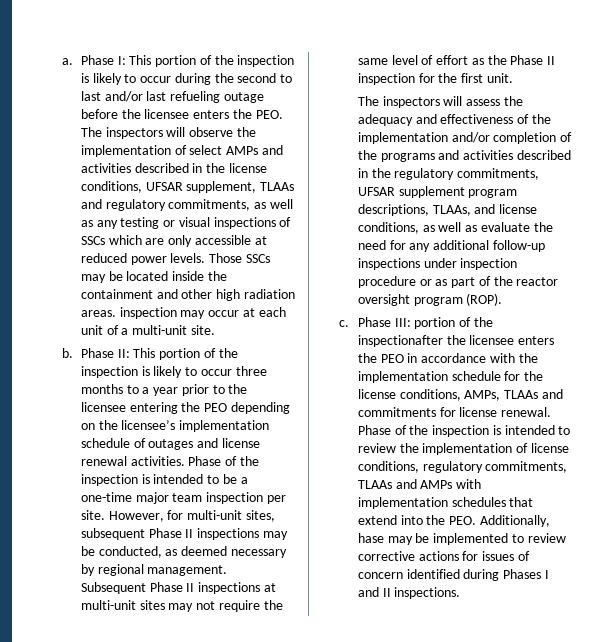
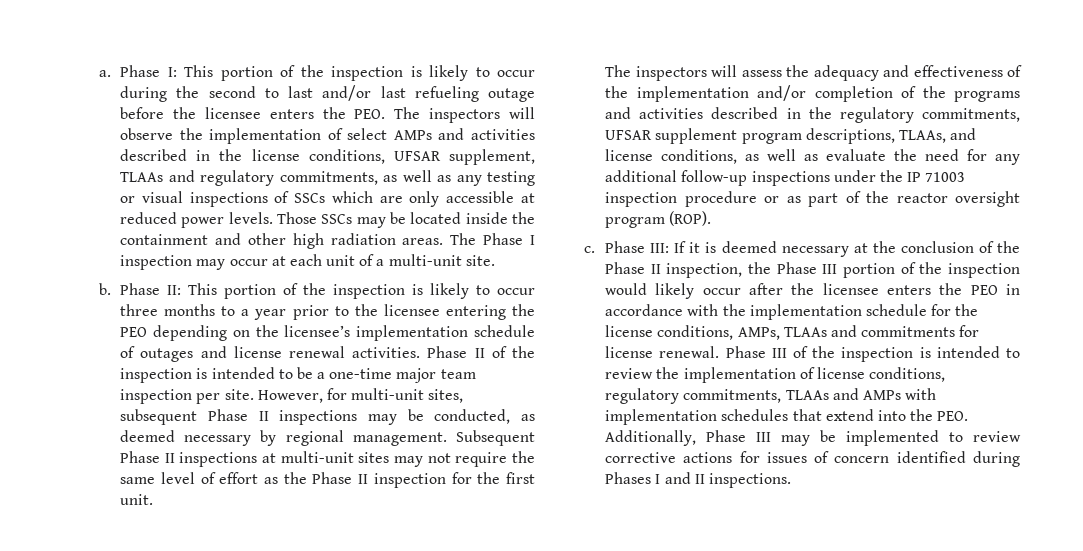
- Those SSCs may be located inside the containment and other high radiation areas. inspection may occur at each unit of a multi-unit site.
+ Those SSCs may be located inside the containment and other high radiation areas. The Phase I inspection may occur at each unit of a multi-unit site.
- Phase of the inspection is intended to be a one-time major team inspection per site.
+ Phase II of the inspection is intended to be a one-time major team inspection per site.
- The inspectors will assess the adequacy and effectiveness of the implementation and/or completion of the programs and activities described in the regulatory commitments, UFSAR supplement program descriptions, TLAAs, and license conditions, as well as evaluate the need for any additional follow-up inspections under inspection procedure or as part of the reactor oversight program (ROP).
+ The inspectors will assess the adequacy and effectiveness of the implementation and/or completion of the programs and activities described in the regulatory commitments, UFSAR supplement program descriptions, TLAAs, and license conditions, as well as evaluate the need for any additional follow-up inspections under the IP 71003 inspection procedure or as part of the reactor oversight program (ROP).
- Phase III: portion of the inspectionafter the licensee enters the PEO in accordance with the implementation schedule for the license conditions, AMPs, TLAAs and commitments for license renewal.
+ Phase III: If it is deemed necessary at the conclusion of the Phase II inspection, the Phase III portion of the inspection would likely occur after the licensee enters the PEO in accordance with the implementation schedule for the license conditions, AMPs, TLAAs and commitments for license renewal.
- Phase of the inspection is intended to review the implementation of license conditions, regulatory commitments, TLAAs and AMPs with implementation schedules that extend into the PEO. Additionally, hase may be implemented to review corrective actions for issues of concern identified during Phases I and II inspections.
+ Phase III of the inspection is intended to review the implementation of license conditions, regulatory commitments, TLAAs and AMPs with implementation schedules that extend into the PEO. Additionally, Phase III may be implemented to review corrective actions for issues of concern identified during Phases I and II inspections.

